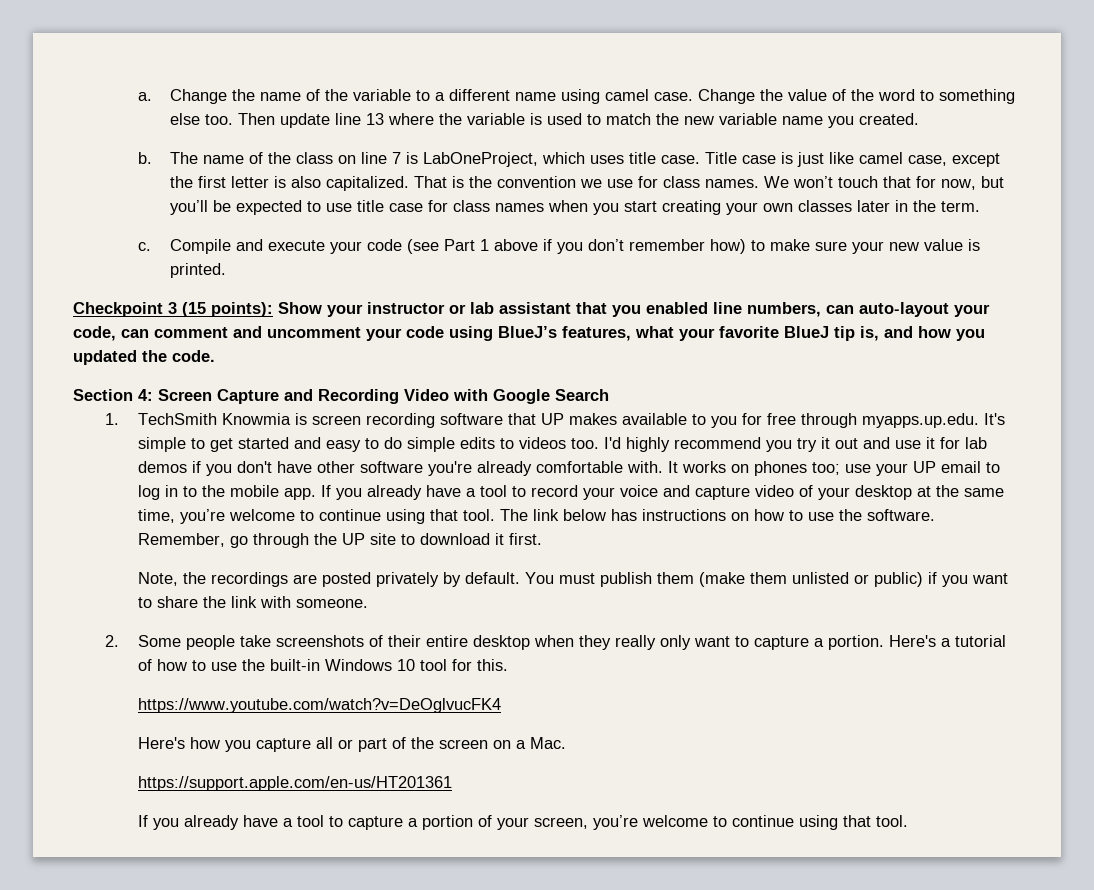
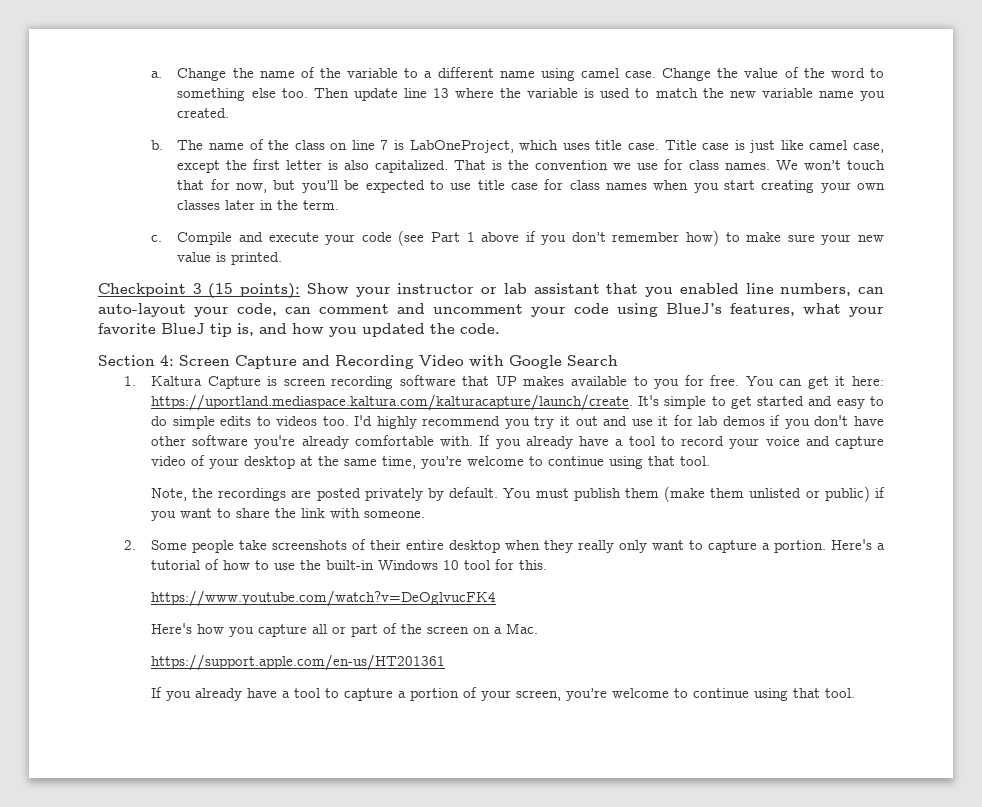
- 1. TechSmith Knowmia is screen recording software that UP makes available to you for free through myapps.up.edu. It's simple to get started and easy to do simple edits to videos too.
+ 1. Kaltura Capture is screen recording software that UP makes available to you for free. You can get it here: https://uportland.mediaspace.kaltura.com/kalturacapture/launch/create. It's simple to get started and easy to do simple edits to videos too.
- It works on phones too; use your UP email to log in to the mobile app.
- The link below has instructions on how to use the software. Remember, go through the UP site to download it first.

